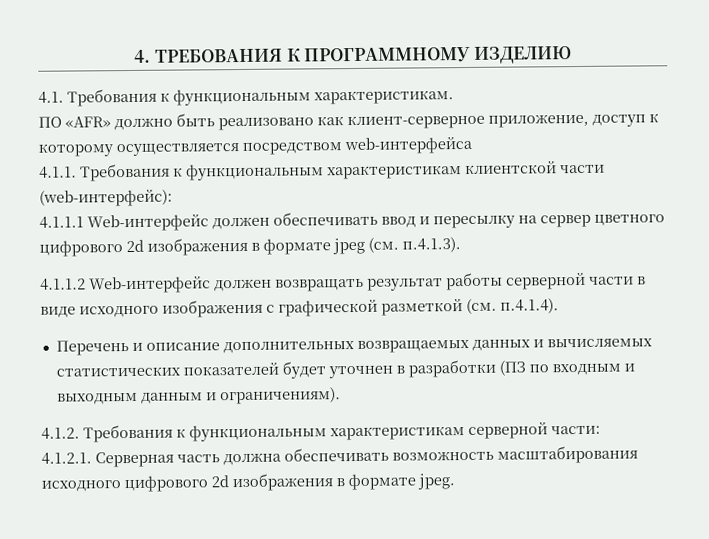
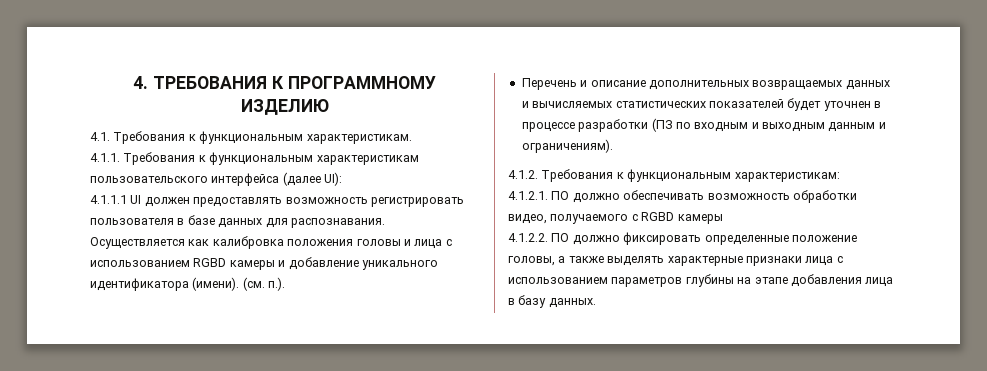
- ПО «AFR» должно быть реализовано как клиент-серверное приложение, доступ к которому осуществляется посредством web-интерфейса
- 4.1.1. Требования к функциональным характеристикам клиентской части (web-интерфейс):
- 4.1.1.1 Web-интерфейс должен обеспечивать ввод и пересылку на сервер цветного цифрового 2d изображения в формате jpeg (см. п.4.1.3).
- 4.1.1.2 Web-интерфейс должен возвращать результат работы серверной части в виде исходного изображения с графической разметкой (см. п.4.1.4).
+ 4.1.1. Требования к функциональным характеристикам пользовательского интерфейса (далее UI):
+ 4.1.1.1 UI должен предоставлять возможность регистрировать пользователя в базе данных для распознавания. Осуществляется как калибровка положения головы и лица с использованием RGBD камеры и добавление уникального идентификатора (имени). (см. п.).
- Перечень и описание дополнительных возвращаемых данных и вычисляемых статистических показателей будет уточнен в разработки (ПЗ по входным и выходным данным и ограничениям).
+ Перечень и описание дополнительных возвращаемых данных и вычисляемых статистических показателей будет уточнен в процессе разработки (ПЗ по входным и выходным данным и ограничениям).
- 4.1.2. Требования к функциональным характеристикам серверной части:
- 4.1.2.1. Серверная часть должна обеспечивать возможность масштабирования исходного цифрового 2d изображения в формате jpeg.
+ 4.1.2. Требования к функциональным характеристикам:
+ 4.1.2.1. ПО должно обеспечивать возможность обработки видео, получаемого с RGBD камеры
+ 4.1.2.2. ПО должно фиксировать определенные положение головы, а также выделять характерные признаки лица с использованием параметров глубины на этапе добавления лица в базу данных.

